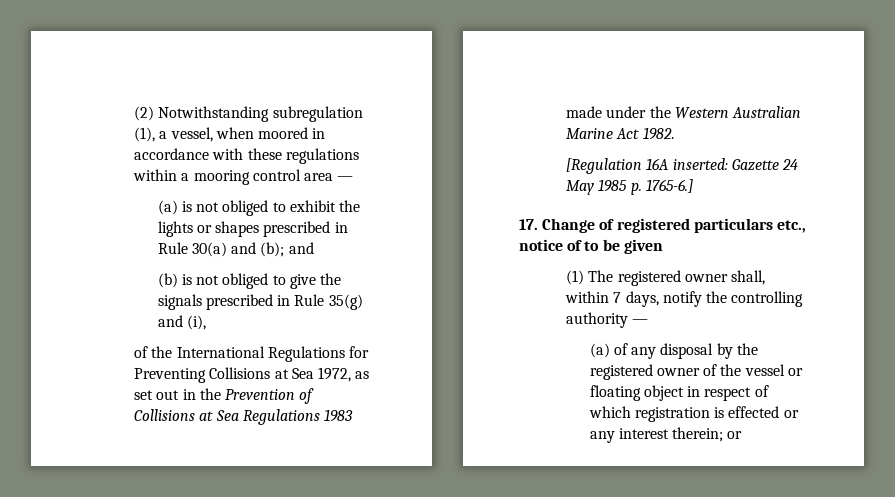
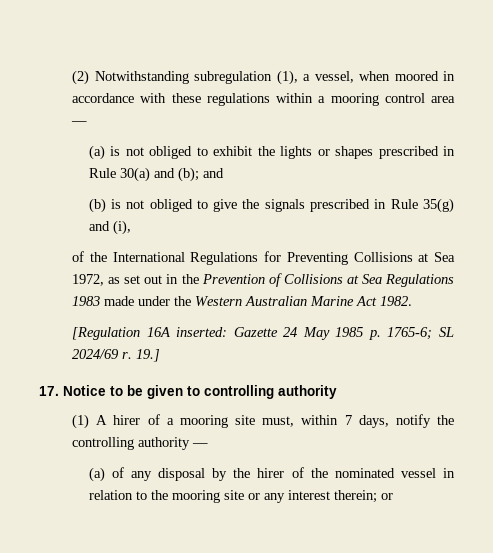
- [Regulation 16A inserted: Gazette 24 May 1985 p. 1765-6.]
- 17. Change of registered particulars etc., notice of to be given
- (1) The registered owner shall, within 7 days, notify the controlling authority —
+ [Regulation 16A inserted: Gazette 24 May 1985 p. 1765-6; SL 2024/69 r. 19.]
+ 17. Notice to be given to controlling authority
+ (1) A hirer of a mooring site must, within 7 days, notify the controlling authority —
- (a) of any disposal by the registered owner of the vessel or floating object in respect of which registration is effected or any interest therein; or
+ (a) of any disposal by the hirer of the nominated vessel in relation to the mooring site or any interest therein; or

